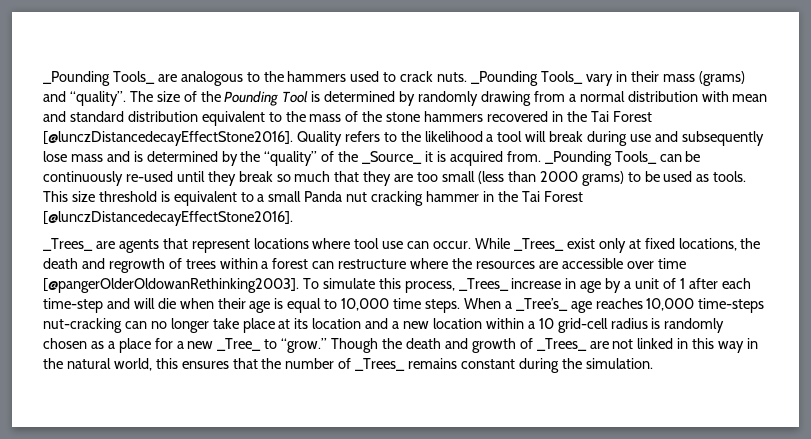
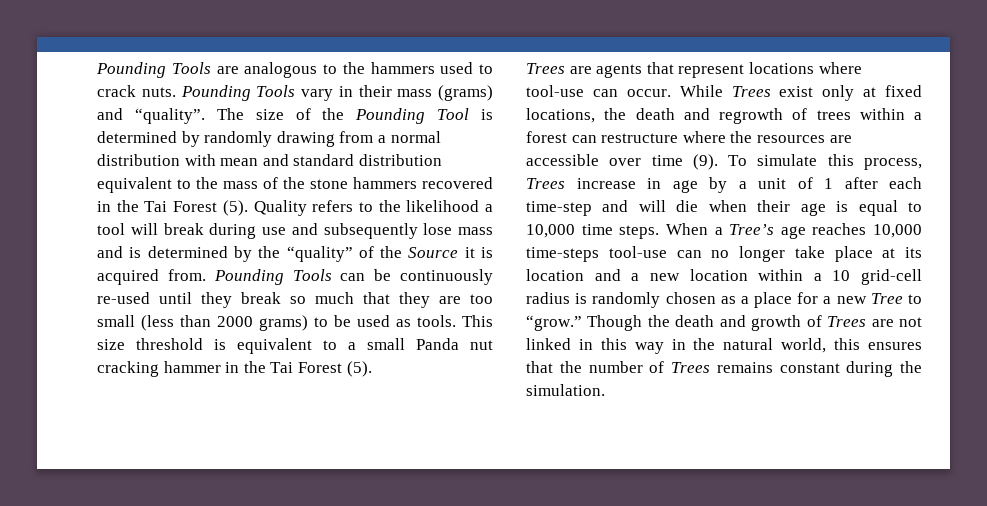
- _Pounding Tools_ are analogous to the hammers used to crack nuts.
+ Pounding Tools are analogous to the hammers used to crack nuts.
- _Pounding Tools_ vary in their mass (grams) and “quality”.
+ Pounding Tools vary in their mass (grams) and “quality”.
- The size of the Pounding Tool is determined by randomly drawing from a normal distribution with mean and standard distribution equivalent to the mass of the stone hammers recovered in the Tai Forest [@lunczDistancedecayEffectStone2016].
+ The size of the Pounding Tool is determined by randomly drawing from a normal distribution with mean and standard distribution equivalent to the mass of the stone hammers recovered in the Tai Forest (5).
- Quality refers to the likelihood a tool will break during use and subsequently lose mass and is determined by the “quality” of the _Source_ it is acquired from.
+ Quality refers to the likelihood a tool will break during use and subsequently lose mass and is determined by the “quality” of the Source it is acquired from.
- _Pounding Tools_ can be continuously re-used until they break so much that they are too small (less than 2000 grams) to be used as tools.
+ Pounding Tools can be continuously re-used until they break so much that they are too small (less than 2000 grams) to be used as tools.
- This size threshold is equivalent to a small Panda nut cracking hammer in the Tai Forest [@lunczDistancedecayEffectStone2016].
- _Trees_ are agents that represent locations where tool use can occur.
+ This size threshold is equivalent to a small Panda nut cracking hammer in the Tai Forest (5).
+ Trees are agents that represent locations where tool-use can occur.
- While _Trees_ exist only at fixed locations, the death and regrowth of trees within a forest can restructure where the resources are accessible over time [@pangerOlderOldowanRethinking2003].
+ While Trees exist only at fixed locations, the death and regrowth of trees within a forest can restructure where the resources are accessible over time (9).
- To simulate this process, _Trees_ increase in age by a unit of 1 after each time-step and will die when their age is equal to 10,000 time steps.
+ To simulate this process, Trees increase in age by a unit of 1 after each time-step and will die when their age is equal to 10,000 time steps.
- When a _Tree’s_ age reaches 10,000 time-steps nut-cracking can no longer take place at its location and a new location within a 10 grid-cell radius is randomly chosen as a place for a new _Tree_ to “grow.”
+ When a Tree’s age reaches 10,000 time-steps tool-use can no longer take place at its location and a new location within a 10 grid-cell radius is randomly chosen as a place for a new Tree to “grow.”
- Though the death and growth of _Trees_ are not linked in this way in the natural world, this ensures that the number of _Trees_ remains constant during the simulation.
+ Though the death and growth of Trees are not linked in this way in the natural world, this ensures that the number of Trees remains constant during the simulation.

